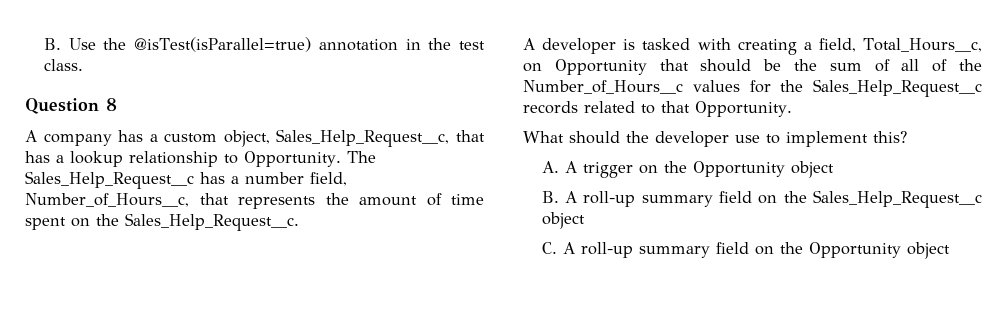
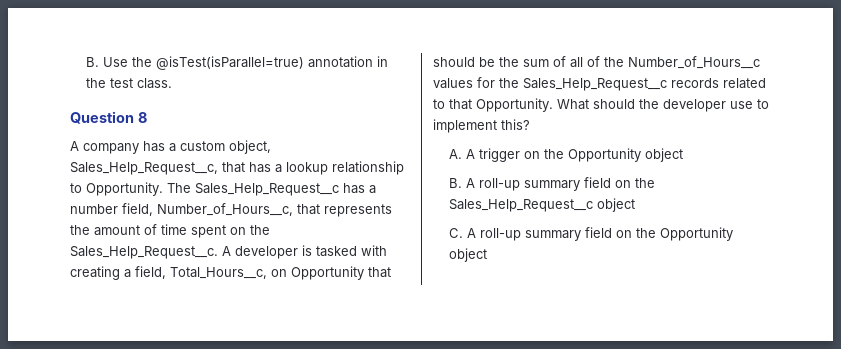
- The Sales_Help_Request__c has a number field, Number_of_Hours__c, that represents the amount of time spent on the Sales_Help_Request__c.
- A developer is tasked with creating a field, Total_Hours__c, on Opportunity that should be the sum of all of the Number_of_Hours__c values for the Sales_Help_Request__c records related to that Opportunity.
- What should the developer use to implement this?
+ The Sales_Help_Request__c has a number field, Number_of_Hours__c, that represents the amount of time spent on the Sales_Help_Request__c. A developer is tasked with creating a field, Total_Hours__c, on Opportunity that should be the sum of all of the Number_of_Hours__c values for the Sales_Help_Request__c records related to that Opportunity. What should the developer use to implement this?

